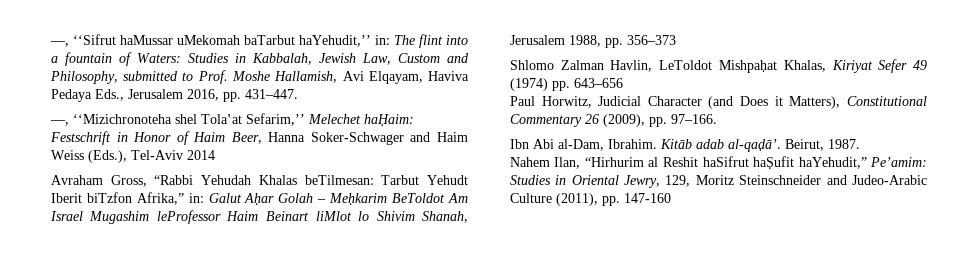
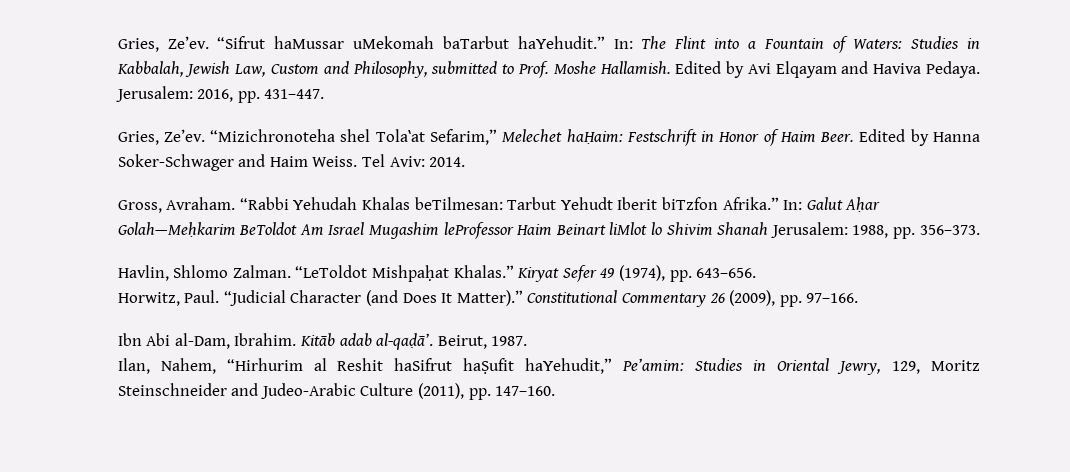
- ―, ‘‘Sifrut haMussar uMekomah baTarbut haYehudit,’’ in: The flint into a fountain of Waters: Studies in Kabbalah, Jewish Law, Custom and Philosophy, submitted to Prof. Moshe Hallamish, Avi Elqayam, Haviva Pedaya Eds., Jerusalem 2016, pp. 431–447.
+ Gries, Ze’ev. “Sifrut haMussar uMekomah baTarbut haYehudit.” In: The Flint into a Fountain of Waters: Studies in Kabbalah, Jewish Law, Custom and Philosophy, submitted to Prof. Moshe Hallamish. Edited by Avi Elqayam and Haviva Pedaya. Jerusalem: 2016, pp. 431–447.
- ―, ‘‘Mizichronoteha shel Tola‛at Sefarim,’’ Melechet haḤaim: Festschrift in Honor of Haim Beer, Hanna Soker-Schwager and Haim Weiss (Eds.), Tel-Aviv 2014
- Avraham Gross, “Rabbi Yehudah Khalas beTilmesan: Tarbut Yehudt Iberit biTzfon Afrika,” in: Galut Aḥar Golah – Meḥkarim BeToldot Am Israel Mugashim leProfessor Haim Beinart liMlot lo Shivim Shanah, Jerusalem 1988, pp. 356–373
- Shlomo Zalman Havlin, LeToldot Mishpaḥat Khalas, Kiriyat Sefer 49 (1974) pp. 643–656
- Paul Horwitz, Judicial Character (and Does it Matters), Constitutional Commentary 26 (2009), pp. 97–166.
+ Gries, Ze’ev. “Mizichronoteha shel Tola‛at Sefarim,” Melechet haḤaim: Festschrift in Honor of Haim Beer. Edited by Hanna Soker-Schwager and Haim Weiss. Tel Aviv: 2014.
+ Gross, Avraham. “Rabbi Yehudah Khalas beTilmesan: Tarbut Yehudt Iberit biTzfon Afrika.” In: Galut Aḥar Golah—Meḥkarim BeToldot Am Israel Mugashim leProfessor Haim Beinart liMlot lo Shivim Shanah Jerusalem: 1988, pp. 356–373.
+ Havlin, Shlomo Zalman. “LeToldot Mishpaḥat Khalas.” Kiryat Sefer 49 (1974), pp. 643–656.
+ Horwitz, Paul. “Judicial Character (and Does It Matter).” Constitutional Commentary 26 (2009), pp. 97–166.
- Nahem Ilan, “Hirhurim al Reshit haSifrut haṢufit haYehudit,” Pe’amim: Studies in Oriental Jewry, 129, Moritz Steinschneider and Judeo-Arabic Culture (2011), pp. 147-160
+ Ilan, Nahem, “Hirhurim al Reshit haSifrut haṢufit haYehudit,” Pe’amim: Studies in Oriental Jewry, 129, Moritz Steinschneider and Judeo-Arabic Culture (2011), pp. 147–160.

